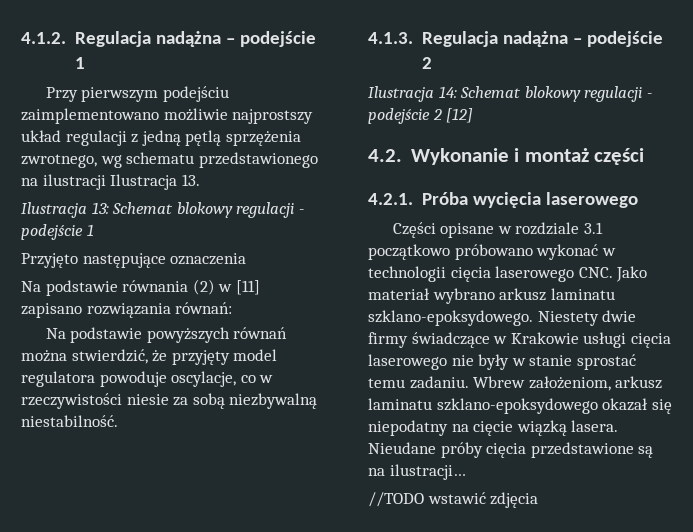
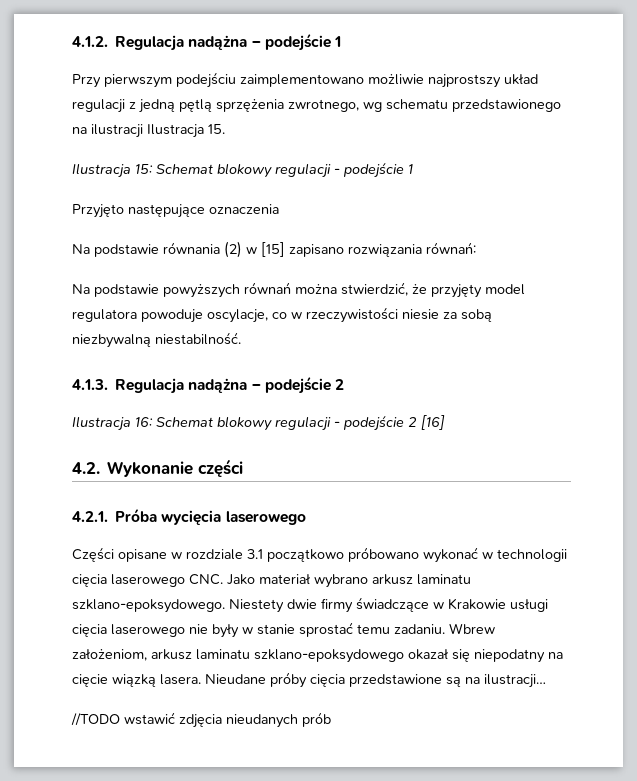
- Przy pierwszym podejściu zaimplementowano możliwie najprostszy układ regulacji z jedną pętlą sprzężenia zwrotnego, wg schematu przedstawionego na ilustracji Ilustracja 13.
- Ilustracja 13: Schemat blokowy regulacji - podejście 1
+ Przy pierwszym podejściu zaimplementowano możliwie najprostszy układ regulacji z jedną pętlą sprzężenia zwrotnego, wg schematu przedstawionego na ilustracji Ilustracja 15.
+ Ilustracja 15: Schemat blokowy regulacji - podejście 1
- Na podstawie równania (2) w [11] zapisano rozwiązania równań:
+ Na podstawie równania (2) w [15] zapisano rozwiązania równań:
- Ilustracja 14: Schemat blokowy regulacji - podejście 2 [12]
+ Ilustracja 16: Schemat blokowy regulacji - podejście 2 [16]
- 4.2. Wykonanie i montaż części
+ 4.2. Wykonanie części
- //TODO wstawić zdjęcia
+ //TODO wstawić zdjęcia nieudanych prób

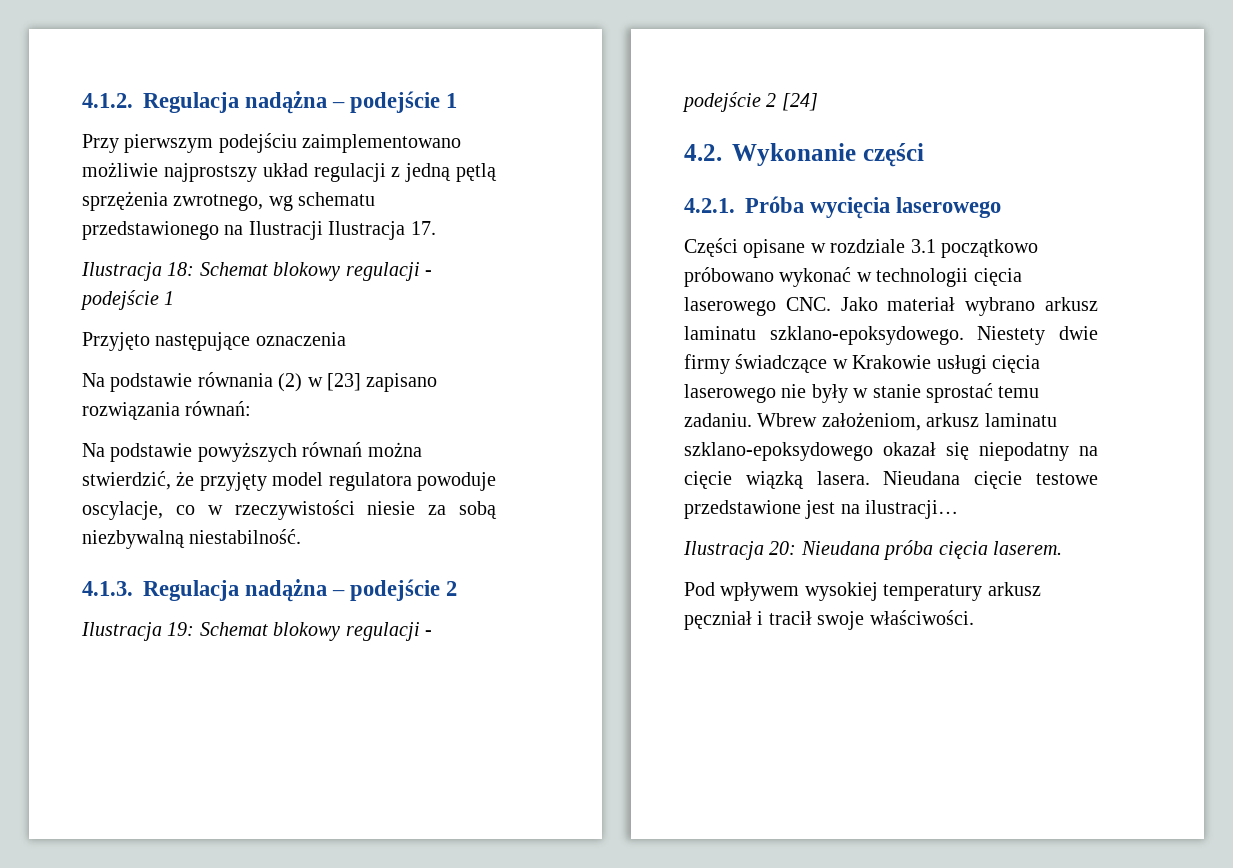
- Przy pierwszym podejściu zaimplementowano możliwie najprostszy układ regulacji z jedną pętlą sprzężenia zwrotnego, wg schematu przedstawionego na ilustracji Ilustracja 15.
- Ilustracja 15: Schemat blokowy regulacji - podejście 1
+ Przy pierwszym podejściu zaimplementowano możliwie najprostszy układ regulacji z jedną pętlą sprzężenia zwrotnego, wg schematu przedstawionego na Ilustracji Ilustracja 17.
+ Ilustracja 18: Schemat blokowy regulacji - podejście 1
- Na podstawie równania (2) w [15] zapisano rozwiązania równań:
+ Na podstawie równania (2) w [23] zapisano rozwiązania równań:
- Ilustracja 16: Schemat blokowy regulacji - podejście 2 [16]
+ Ilustracja 19: Schemat blokowy regulacji - podejście 2 [24]
- Nieudane próby cięcia przedstawione są na ilustracji…
- //TODO wstawić zdjęcia nieudanych prób
+ Nieudana cięcie testowe przedstawione jest na ilustracji…
+ Ilustracja 20: Nieudana próba cięcia laserem.
+ Pod wpływem wysokiej temperatury arkusz pęczniał i tracił swoje właściwości.

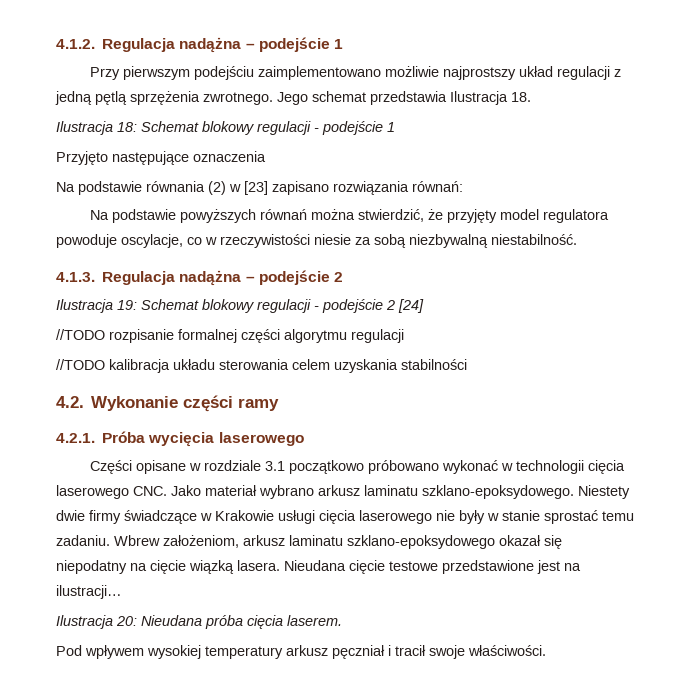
- Przy pierwszym podejściu zaimplementowano możliwie najprostszy układ regulacji z jedną pętlą sprzężenia zwrotnego, wg schematu przedstawionego na Ilustracji Ilustracja 17.
+ Przy pierwszym podejściu zaimplementowano możliwie najprostszy układ regulacji z jedną pętlą sprzężenia zwrotnego. Jego schemat przedstawia Ilustracja 18.
+ //TODO rozpisanie formalnej części algorytmu regulacji
+ //TODO kalibracja układu sterowania celem uzyskania stabilności
- 4.2. Wykonanie części
+ 4.2. Wykonanie części ramy

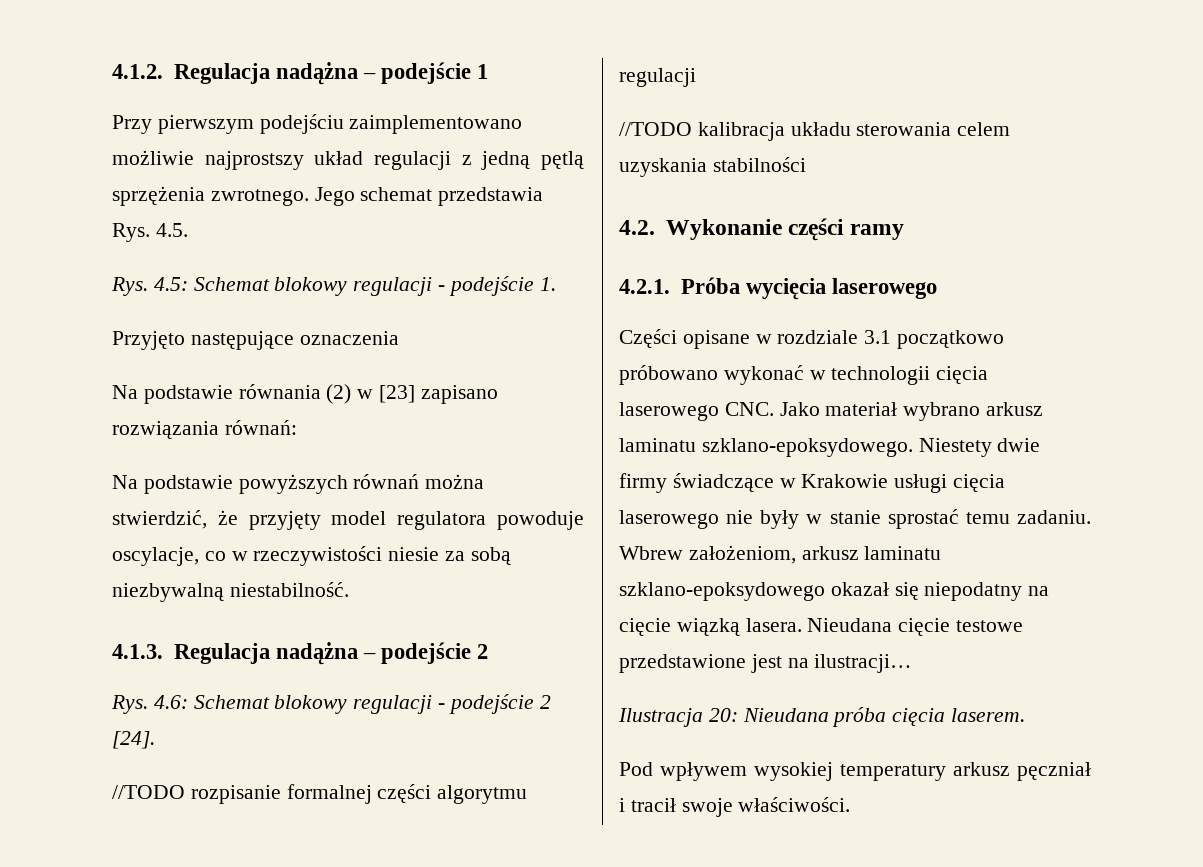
- Jego schemat przedstawia Ilustracja 18.
- Ilustracja 18: Schemat blokowy regulacji - podejście 1
+ Jego schemat przedstawia Rys. 4.5.
+ Rys. 4.5: Schemat blokowy regulacji - podejście 1.
- Ilustracja 19: Schemat blokowy regulacji - podejście 2 [24]
+ Rys. 4.6: Schemat blokowy regulacji - podejście 2 [24].

